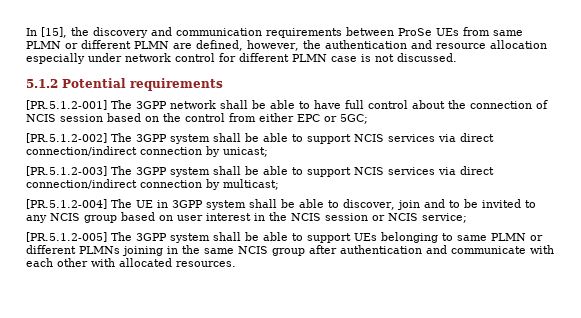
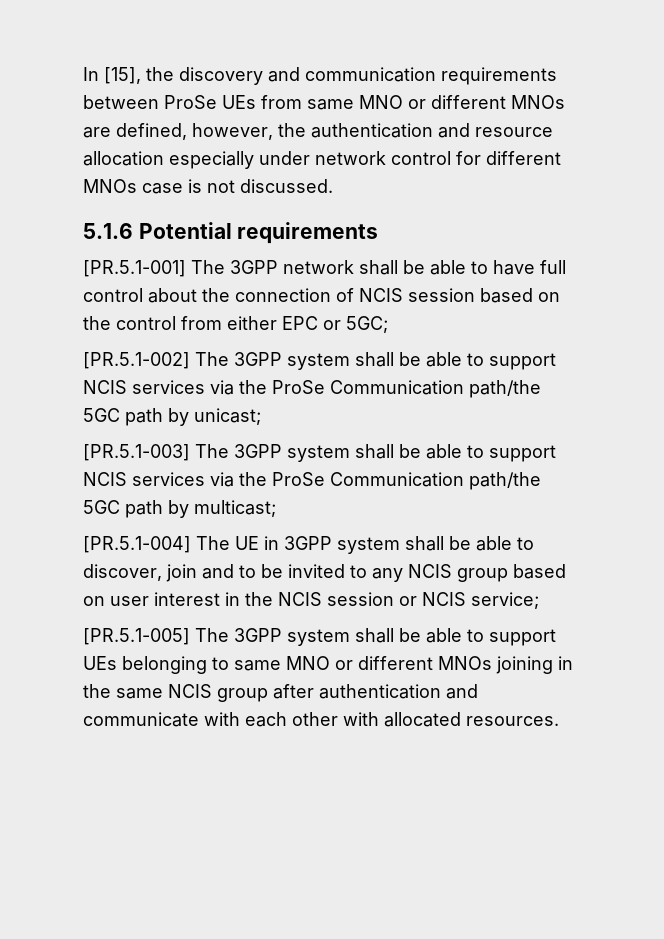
- In [15], the discovery and communication requirements between ProSe UEs from same PLMN or different PLMN are defined, however, the authentication and resource allocation especially under network control for different PLMN case is not discussed.
+ In [15], the discovery and communication requirements between ProSe UEs from same MNO or different MNOs are defined, however, the authentication and resource allocation especially under network control for different MNOs case is not discussed.
- 5.1.2 Potential requirements
+ 5.1.6 Potential requirements
- [PR.5.1.2-001] The 3GPP network shall be able to have full control about the connection of NCIS session based on the control from either EPC or 5GC;
+ [PR.5.1-001] The 3GPP network shall be able to have full control about the connection of NCIS session based on the control from either EPC or 5GC;
- [PR.5.1.2-002] The 3GPP system shall be able to support NCIS services via direct connection/indirect connection by unicast;
+ [PR.5.1-002] The 3GPP system shall be able to support NCIS services via the ProSe Communication path/the 5GC path by unicast;
- [PR.5.1.2-003] The 3GPP system shall be able to support NCIS services via direct connection/indirect connection by multicast;
+ [PR.5.1-003] The 3GPP system shall be able to support NCIS services via the ProSe Communication path/the 5GC path by multicast;
- [PR.5.1.2-004] The UE in 3GPP system shall be able to discover, join and to be invited to any NCIS group based on user interest in the NCIS session or NCIS service;
+ [PR.5.1-004] The UE in 3GPP system shall be able to discover, join and to be invited to any NCIS group based on user interest in the NCIS session or NCIS service;
- [PR.5.1.2-005] The 3GPP system shall be able to support UEs belonging to same PLMN or different PLMNs joining in the same NCIS group after authentication and communicate with each other with allocated resources.
+ [PR.5.1-005] The 3GPP system shall be able to support UEs belonging to same MNO or different MNOs joining in the same NCIS group after authentication and communicate with each other with allocated resources.

